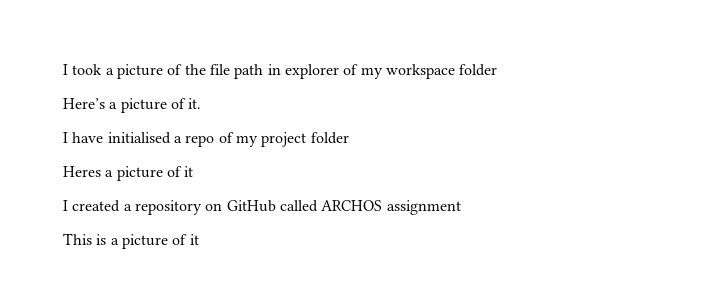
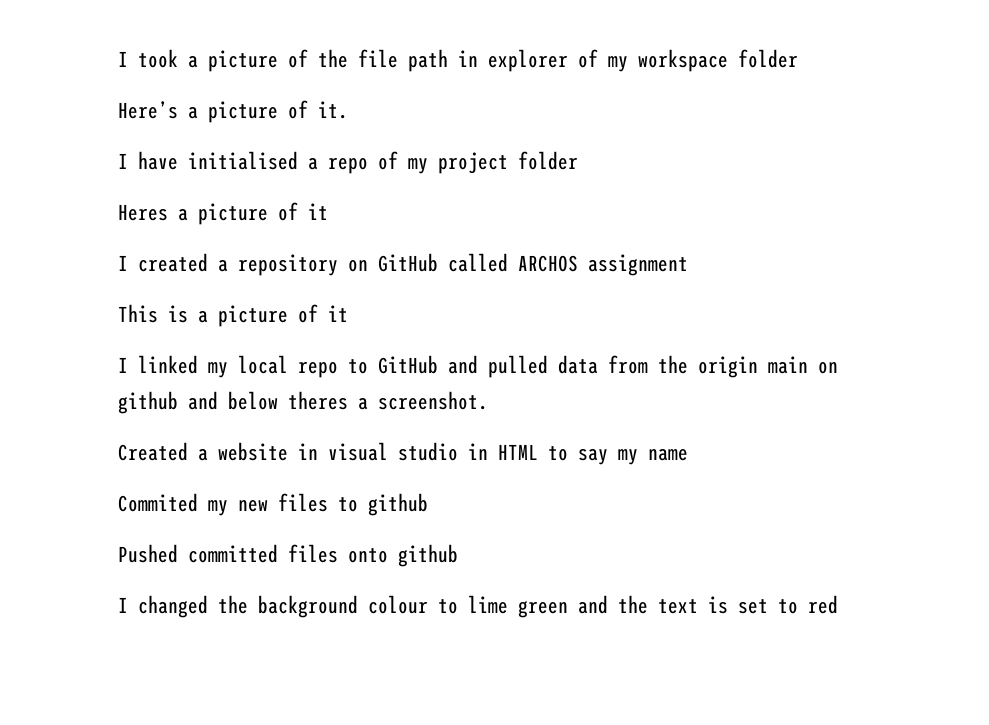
+ I linked my local repo to GitHub and pulled data from the origin main on github and below theres a screenshot.
+ Created a website in visual studio in HTML to say my name
+ Commited my new files to github
+ Pushed committed files onto github
+ I changed the background colour to lime green and the text is set to red

